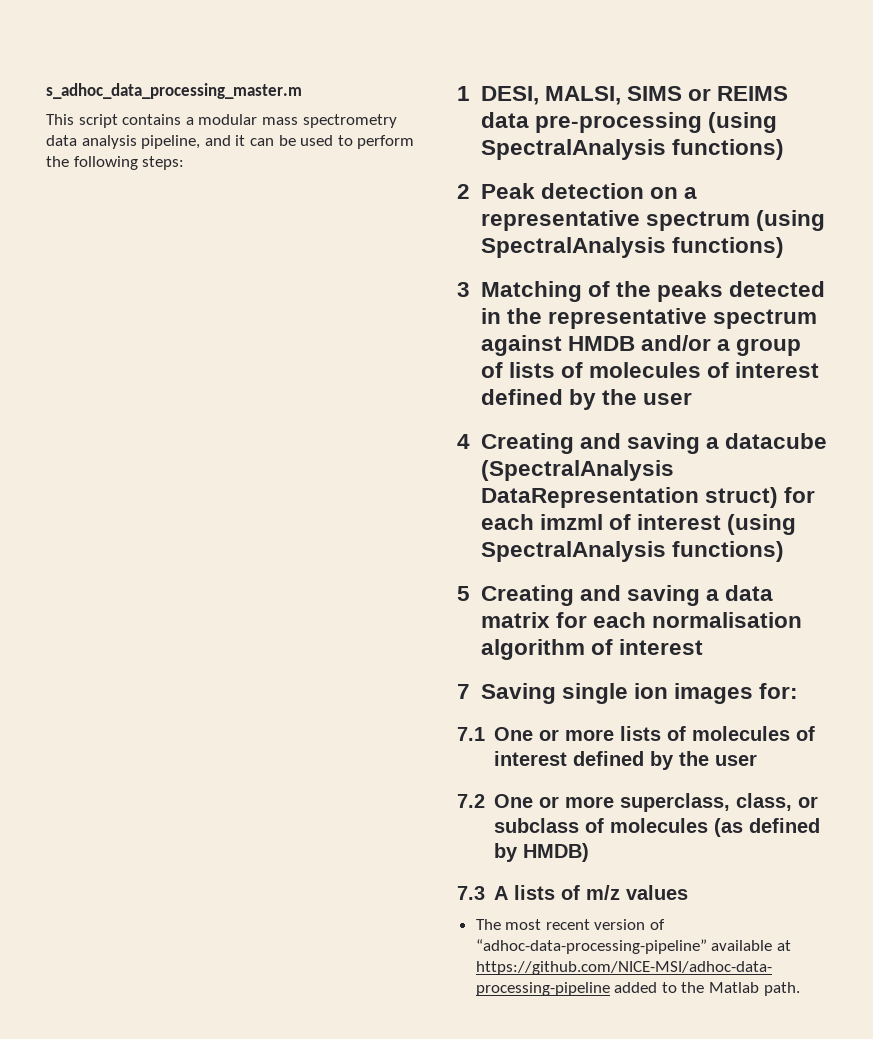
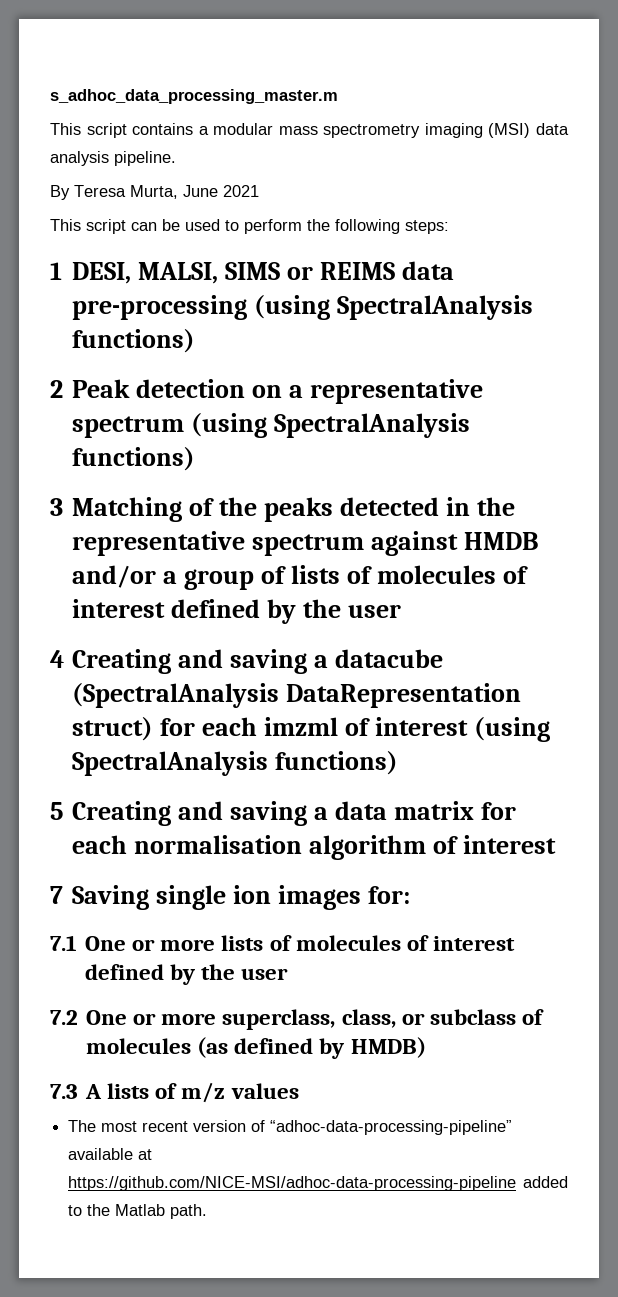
- This script contains a modular mass spectrometry data analysis pipeline, and it can be used to perform the following steps:
+ This script contains a modular mass spectrometry imaging (MSI) data analysis pipeline.
+ By Teresa Murta, June 2021
+ This script can be used to perform the following steps:

